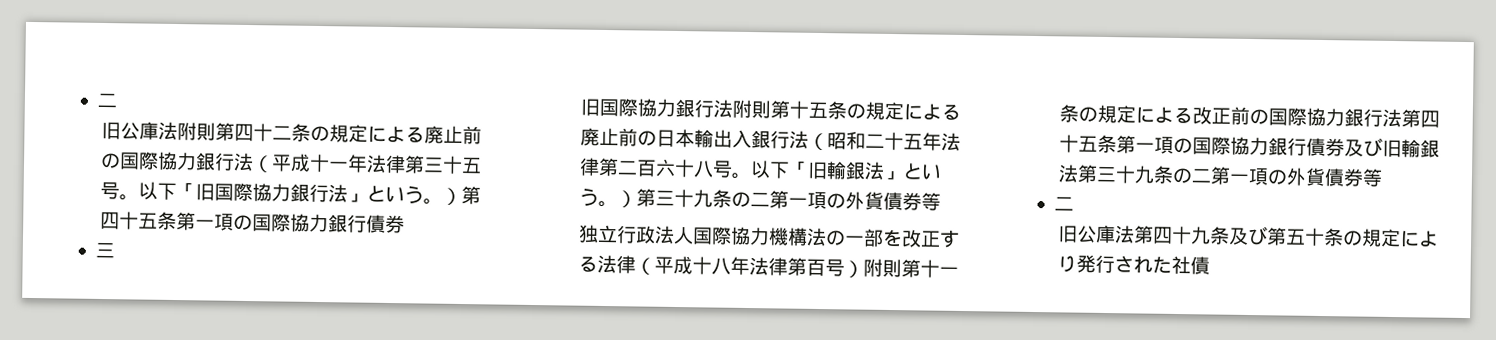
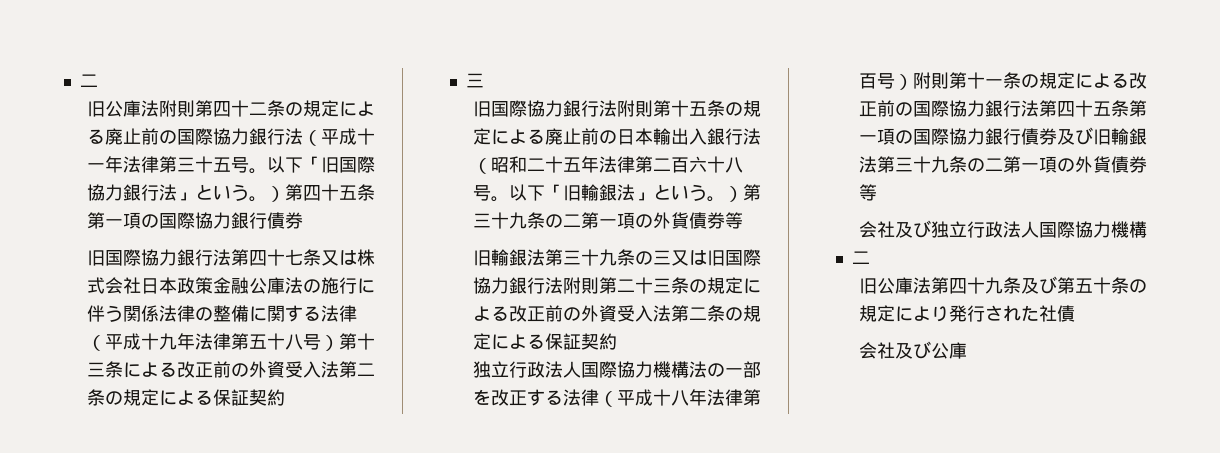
+ 旧国際協力銀行法第四十七条又は株式会社日本政策金融公庫法の施行に伴う関係法律の整備に関する法律（平成十九年法律第五十八号）第十三条による改正前の外資受入法第二条の規定による保証契約
+ 旧輸銀法第三十九条の三又は旧国際協力銀行法附則第二十三条の規定による改正前の外資受入法第二条の規定による保証契約
+ 会社及び独立行政法人国際協力機構
+ 会社及び公庫

